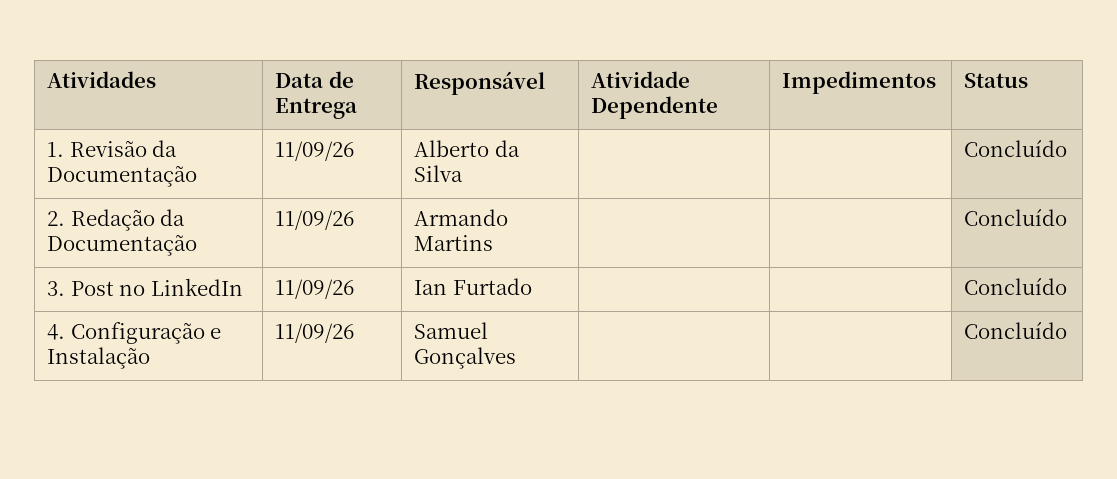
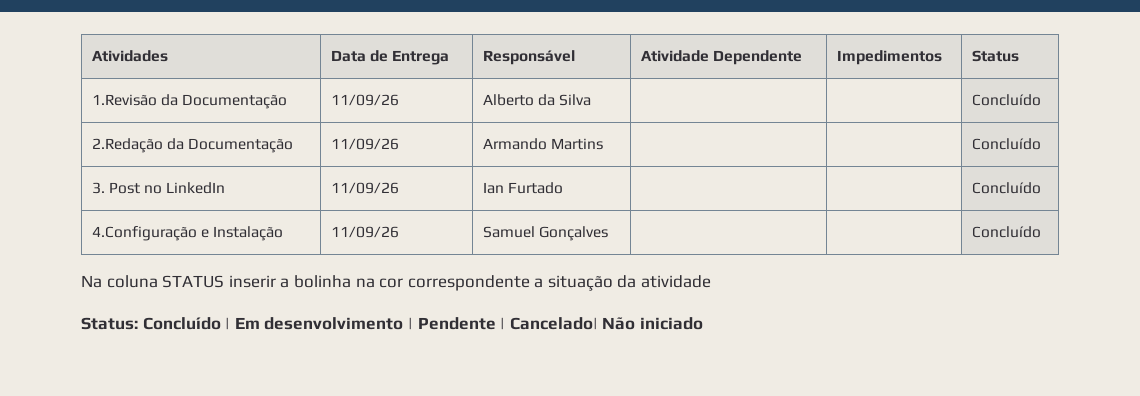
- 1. Revisão da Documentação | 11/09/26 | Alberto da Silva | | | Concluído
+ 1.Revisão da Documentação | 11/09/26 | Alberto da Silva | | | Concluído
- 2. Redação da Documentação | 11/09/26 | Armando Martins | | | Concluído
+ 2.Redação da Documentação | 11/09/26 | Armando Martins | | | Concluído
- 4. Configuração e Instalação | 11/09/26 | Samuel Gonçalves | | | Concluído
+ 4.Configuração e Instalação | 11/09/26 | Samuel Gonçalves | | | Concluído
+ Na coluna STATUS inserir a bolinha na cor correspondente a situação da atividade
+ Status: Concluído | Em desenvolvimento | Pendente | Cancelado| Não iniciado

